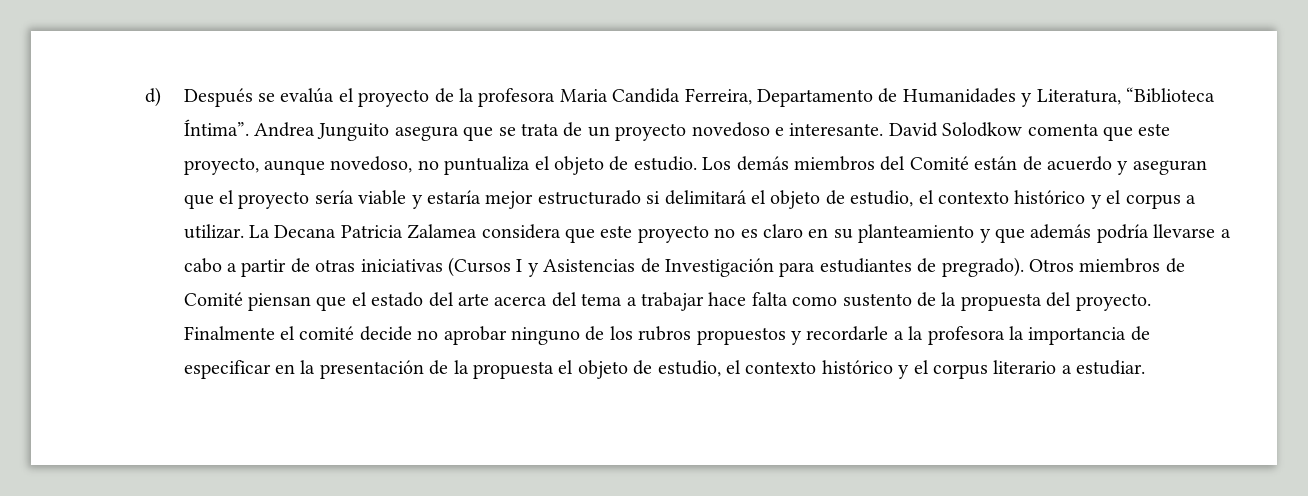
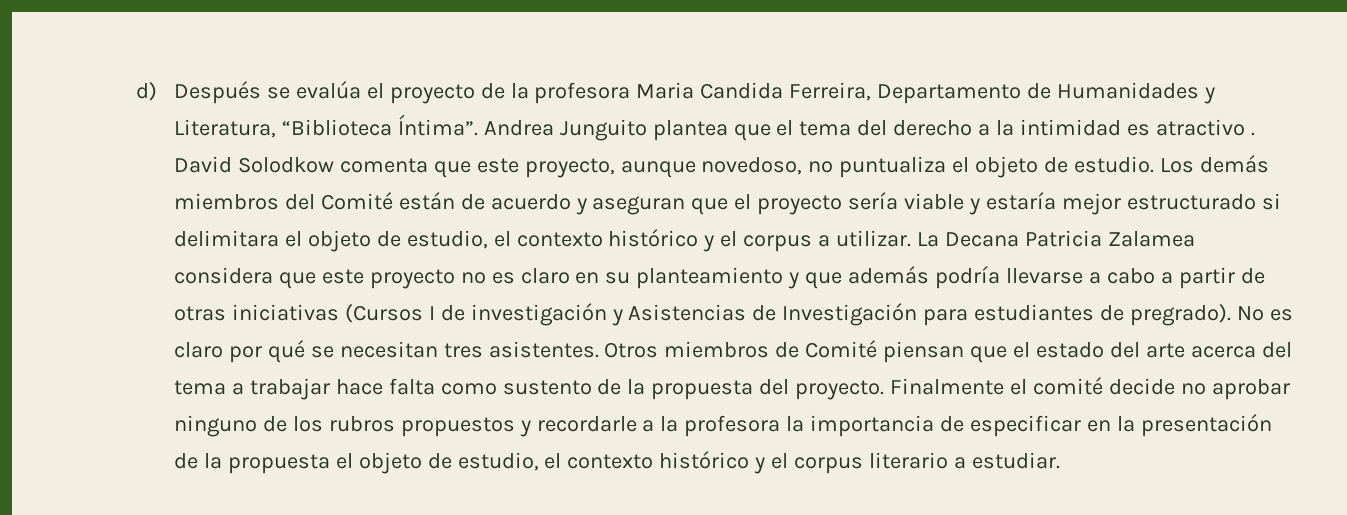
- Andrea Junguito asegura que se trata de un proyecto novedoso e interesante.
+ Andrea Junguito plantea que el tema del derecho a la intimidad es atractivo .
- Los demás miembros del Comité están de acuerdo y aseguran que el proyecto sería viable y estaría mejor estructurado si delimitará el objeto de estudio, el contexto histórico y el corpus a utilizar.
+ Los demás miembros del Comité están de acuerdo y aseguran que el proyecto sería viable y estaría mejor estructurado si delimitara el objeto de estudio, el contexto histórico y el corpus a utilizar.
- La Decana Patricia Zalamea considera que este proyecto no es claro en su planteamiento y que además podría llevarse a cabo a partir de otras iniciativas (Cursos I y Asistencias de Investigación para estudiantes de pregrado).
+ La Decana Patricia Zalamea considera que este proyecto no es claro en su planteamiento y que además podría llevarse a cabo a partir de otras iniciativas (Cursos I de investigación y Asistencias de Investigación para estudiantes de pregrado).
+ No es claro por qué se necesitan tres asistentes.

